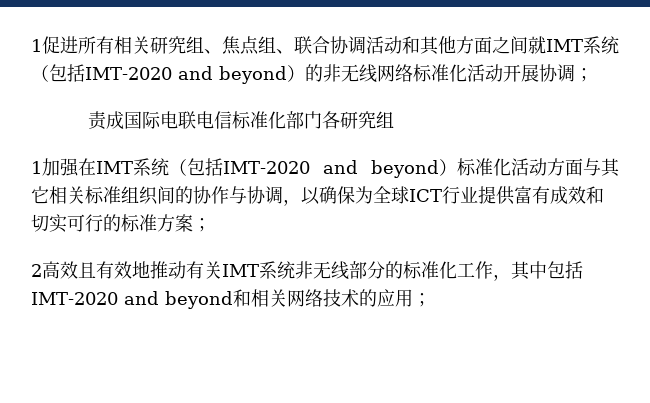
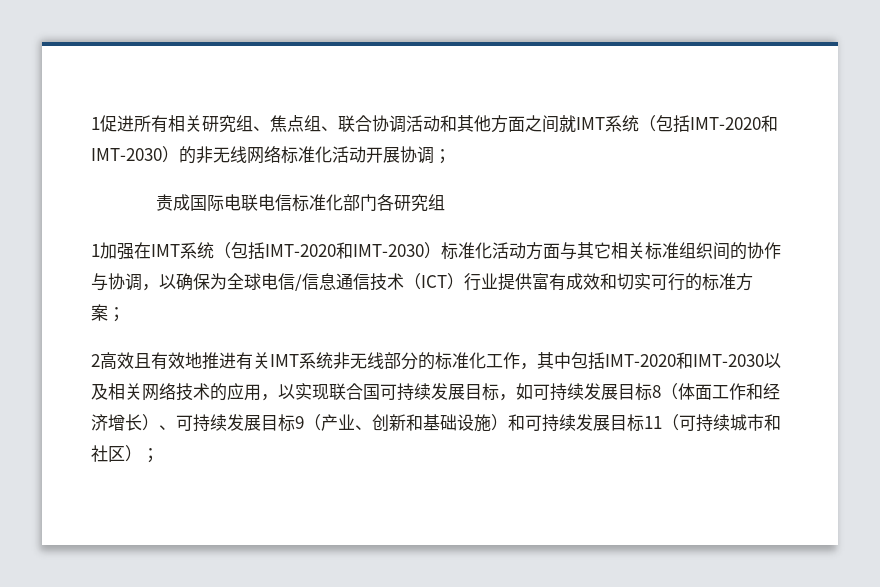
- 1促进所有相关研究组、焦点组、联合协调活动和其他方面之间就IMT系统（包括IMT-2020 and beyond）的非无线网络标准化活动开展协调；
+ 1促进所有相关研究组、焦点组、联合协调活动和其他方面之间就IMT系统（包括IMT-2020和IMT-2030）的非无线网络标准化活动开展协调；
- 1加强在IMT系统（包括IMT-2020 and beyond）标准化活动方面与其它相关标准组织间的协作与协调，以确保为全球ICT行业提供富有成效和切实可行的标准方案；
+ 1加强在IMT系统（包括IMT-2020和IMT-2030）标准化活动方面与其它相关标准组织间的协作与协调，以确保为全球电信/信息通信技术（ICT）行业提供富有成效和切实可行的标准方案；
- 2高效且有效地推动有关IMT系统非无线部分的标准化工作，其中包括IMT-2020 and beyond和相关网络技术的应用；
+ 2高效且有效地推进有关IMT系统非无线部分的标准化工作，其中包括IMT-2020和IMT-2030以及相关网络技术的应用，以实现联合国可持续发展目标，如可持续发展目标8（体面工作和经济增长）、可持续发展目标9（产业、创新和基础设施）和可持续发展目标11（可持续城市和社区）；

